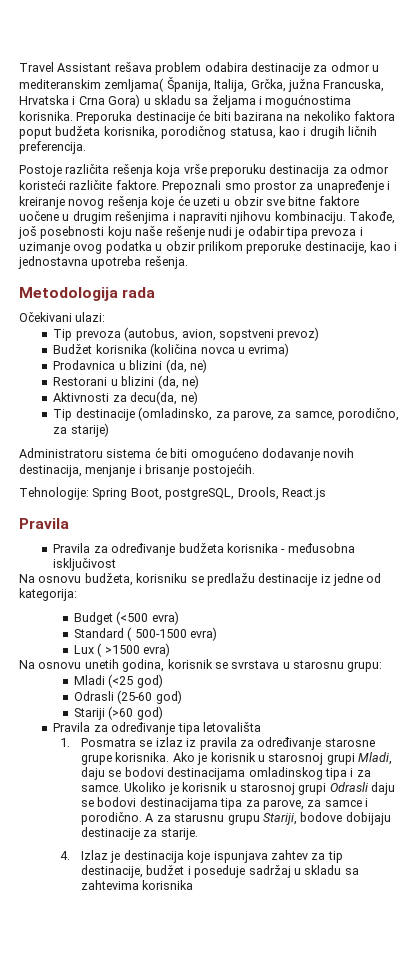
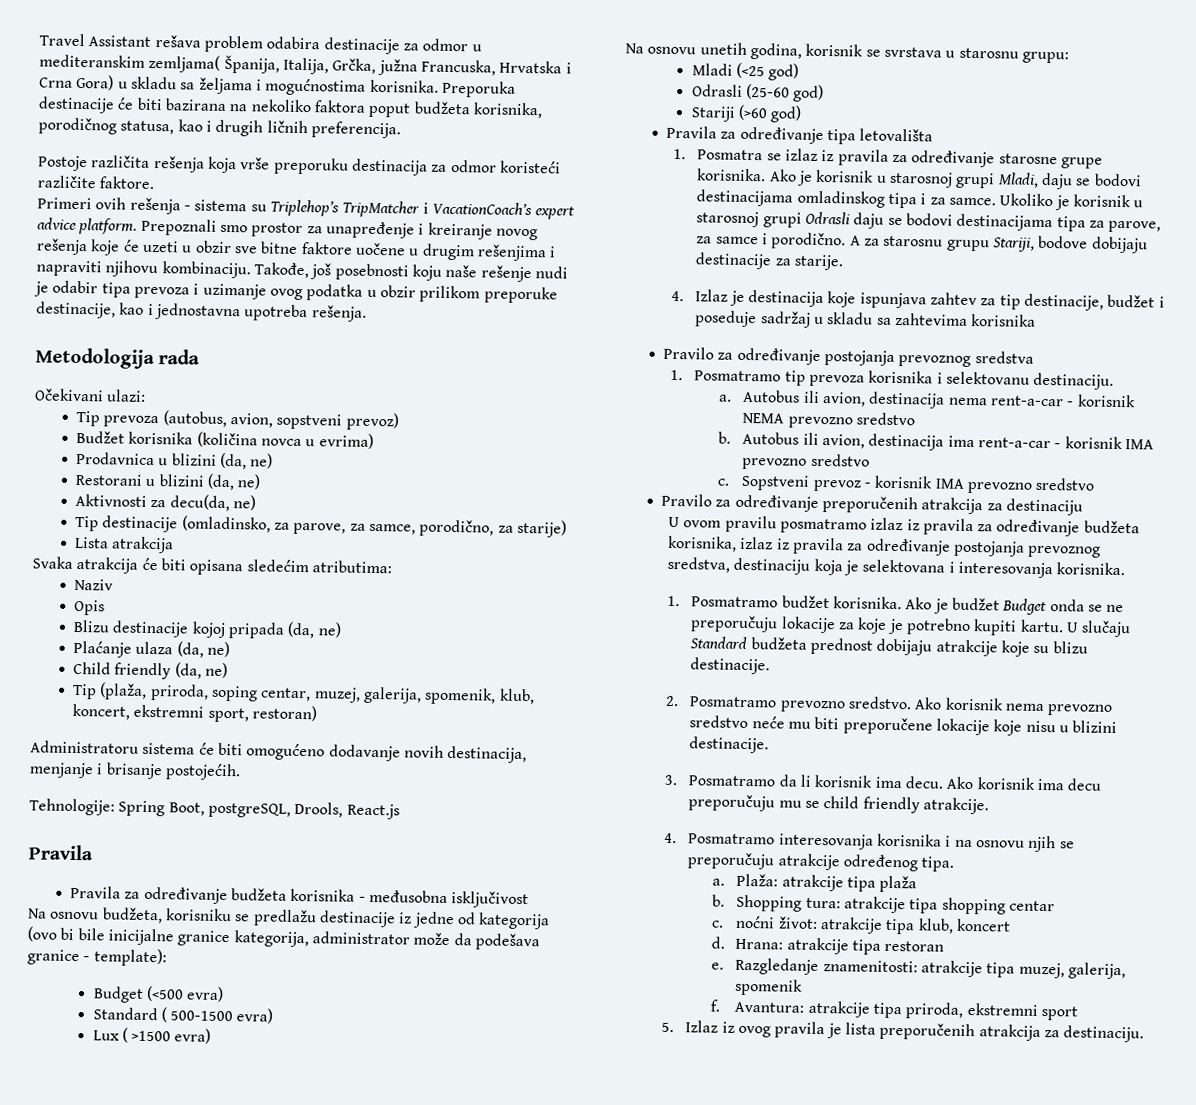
- Postoje različita rešenja koja vrše preporuku destinacija za odmor koristeći različite faktore. Prepoznali smo prostor za unapređenje i kreiranje novog rešenja koje će uzeti u obzir sve bitne faktore uočene u drugim rešenjima i napraviti njihovu kombinaciju.
+ Postoje različita rešenja koja vrše preporuku destinacija za odmor koristeći različite faktore.
+ Primeri ovih rešenja - sistema su Triplehop’s TripMatcher i VacationCoach’s expert advice platform. Prepoznali smo prostor za unapređenje i kreiranje novog rešenja koje će uzeti u obzir sve bitne faktore uočene u drugim rešenjima i napraviti njihovu kombinaciju.
+ Lista atrakcija
+ Svaka atrakcija će biti opisana sledećim atributima:
+ Naziv
+ Opis
+ Blizu destinacije kojoj pripada (da, ne)
+ Plaćanje ulaza (da, ne)
+ Child friendly (da, ne)
+ Tip (plaža, priroda, soping centar, muzej, galerija, spomenik, klub, koncert, ekstremni sport, restoran)
- Na osnovu budžeta, korisniku se predlažu destinacije iz jedne od kategorija:
+ Na osnovu budžeta, korisniku se predlažu destinacije iz jedne od kategorija (ovo bi bile inicijalne granice kategorija, administrator može da podešava granice - template):
- A za starusnu grupu Stariji, bodove dobijaju destinacije za starije.
+ A za starosnu grupu Stariji, bodove dobijaju destinacije za starije.
+ Pravilo za određivanje postojanja prevoznog sredstva
+ 1. Posmatramo tip prevoza korisnika i selektovanu destinaciju.
+ a. Autobus ili avion, destinacija nema rent-a-car - korisnik NEMA prevozno sredstvo
+ b. Autobus ili avion, destinacija ima rent-a-car - korisnik IMA prevozno sredstvo
+ c. Sopstveni prevoz - korisnik IMA prevozno sredstvo
+ Pravilo za određivanje preporučenih atrakcija za destinaciju
+ U ovom pravilu posmatramo izlaz iz pravila za određivanje budžeta korisnika, izlaz iz pravila za određivanje postojanja prevoznog sredstva, destinaciju koja je selektovana i interesovanja korisnika.
+ 1. Posmatramo budžet korisnika. Ako je budžet Budget onda se ne preporučuju lokacije za koje je potrebno kupiti kartu. U slučaju Standard budžeta prednost dobijaju atrakcije koje su blizu destinacije.
+ 2. Posmatramo prevozno sredstvo. Ako korisnik nema prevozno sredstvo neće mu biti preporučene lokacije koje nisu u blizini destinacije.
+ 3. Posmatramo da li korisnik ima decu. Ako korisnik ima decu preporučuju mu se child friendly atrakcije.
+ 4. Posmatramo interesovanja korisnika i na osnovu njih se preporučuju atrakcije određenog tipa.
+ a. Plaža: atrakcije tipa plaža
+ b. Shopping tura: atrakcije tipa shopping centar
+ c. noćni život: atrakcije tipa klub, koncert
+ d. Hrana: atrakcije tipa restoran
+ e. Razgledanje znamenitosti: atrakcije tipa muzej, galerija, spomenik
+ f. Avantura: atrakcije tipa priroda, ekstremni sport
+ 5. Izlaz iz ovog pravila je lista preporučenih atrakcija za destinaciju.

